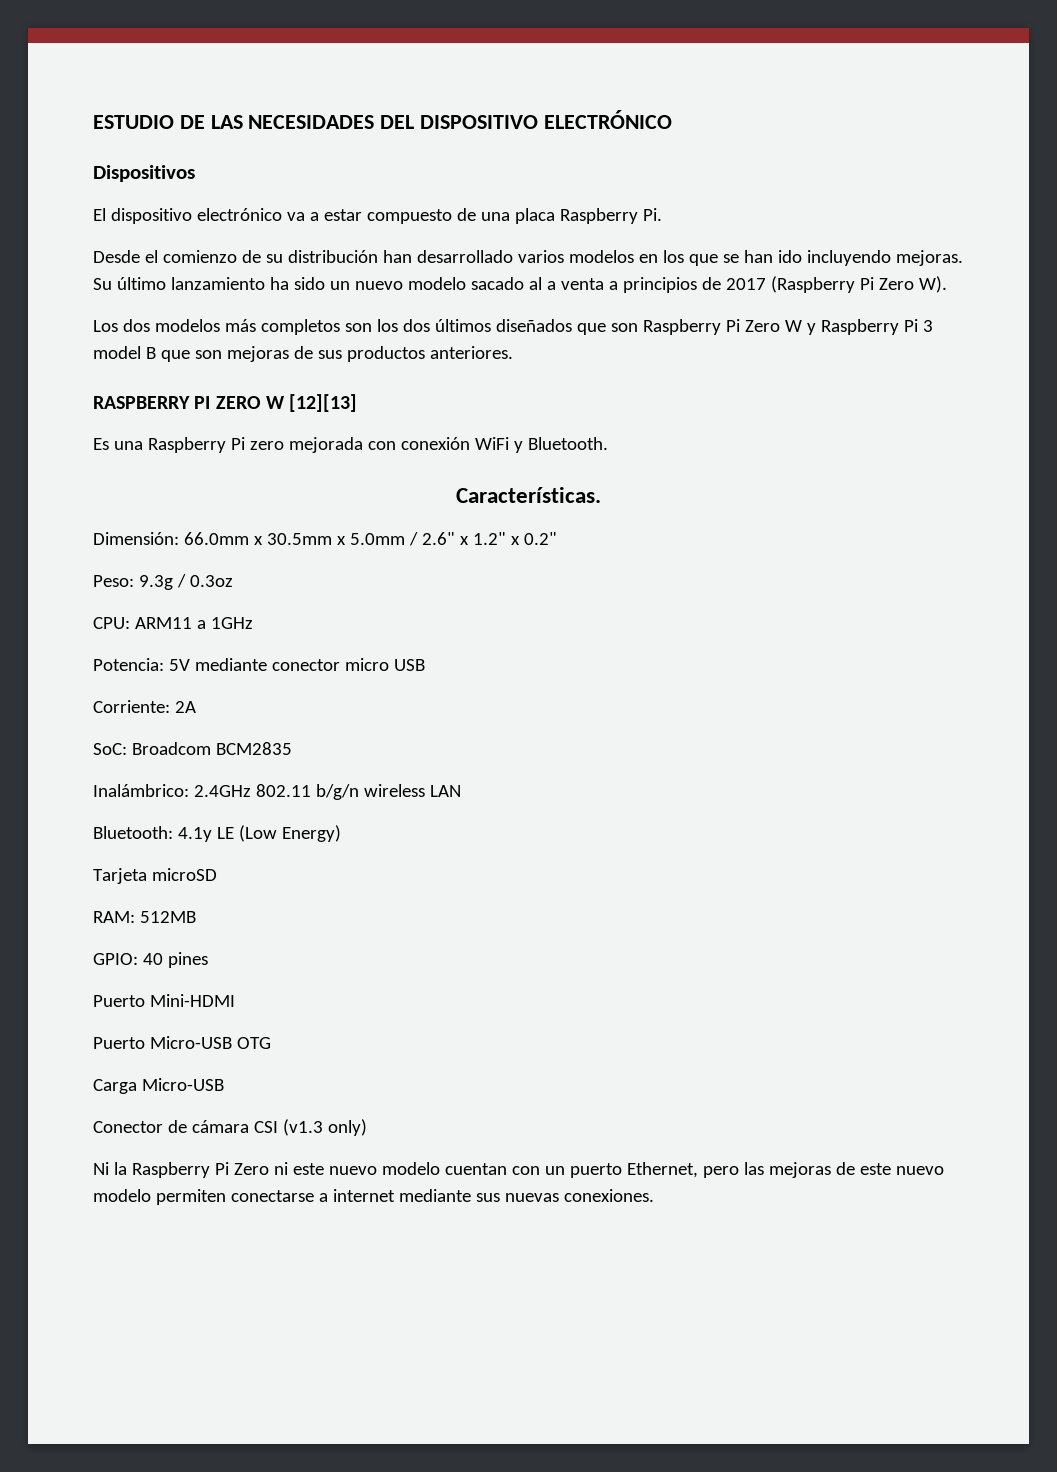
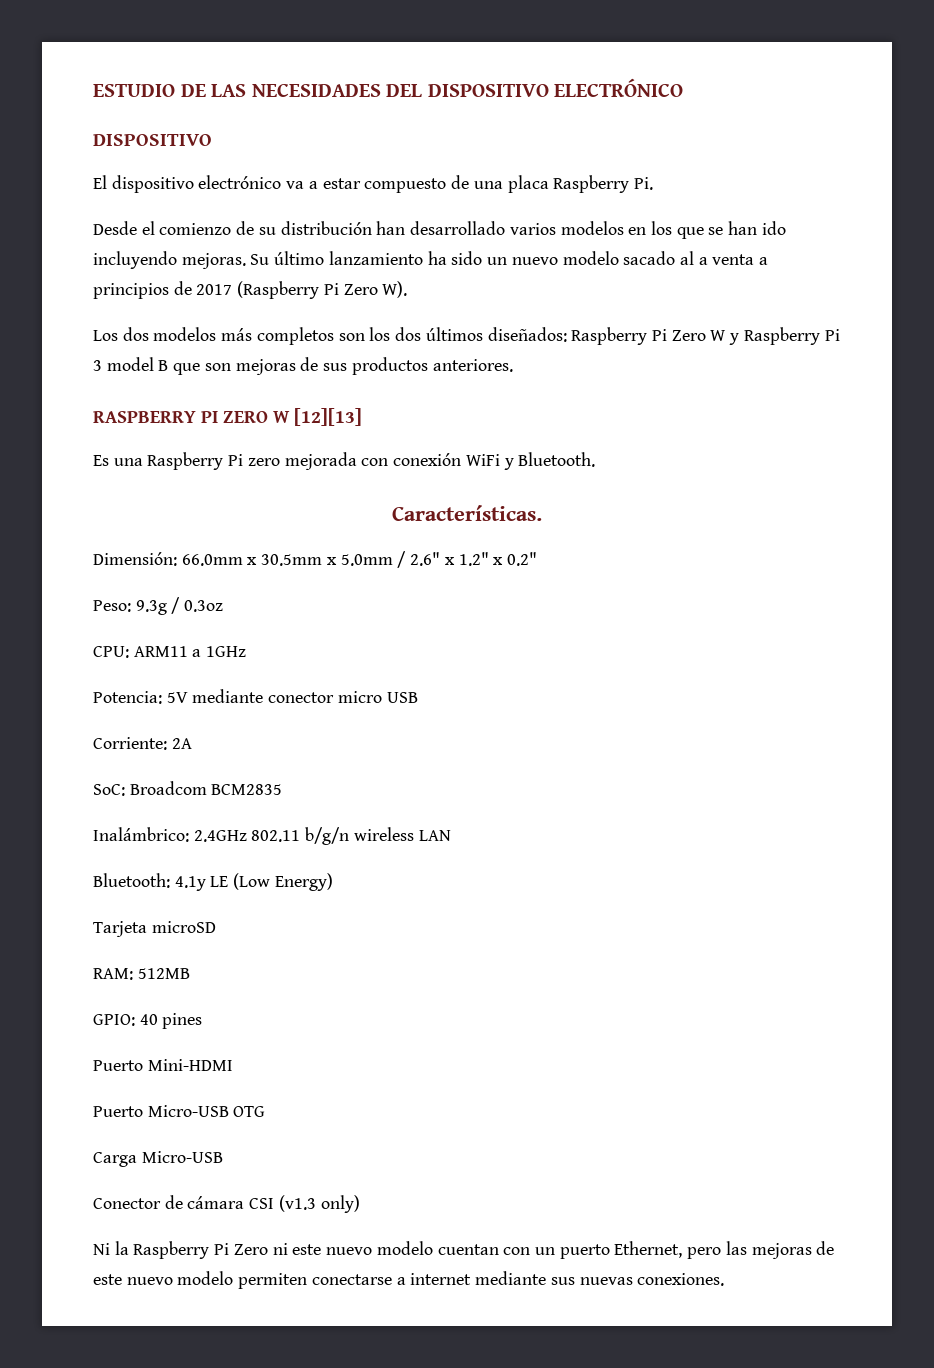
  ESTUDIO DE LAS NECESIDADES DEL DISPOSITIVO ELECTRÓNICO
- Dispositivos
+ DISPOSITIVO
- Los dos modelos más completos son los dos últimos diseñados que son Raspberry Pi Zero W y Raspberry Pi 3 model B que son mejoras de sus productos anteriores.
+ Los dos modelos más completos son los dos últimos diseñados: Raspberry Pi Zero W y Raspberry Pi 3 model B que son mejoras de sus productos anteriores.

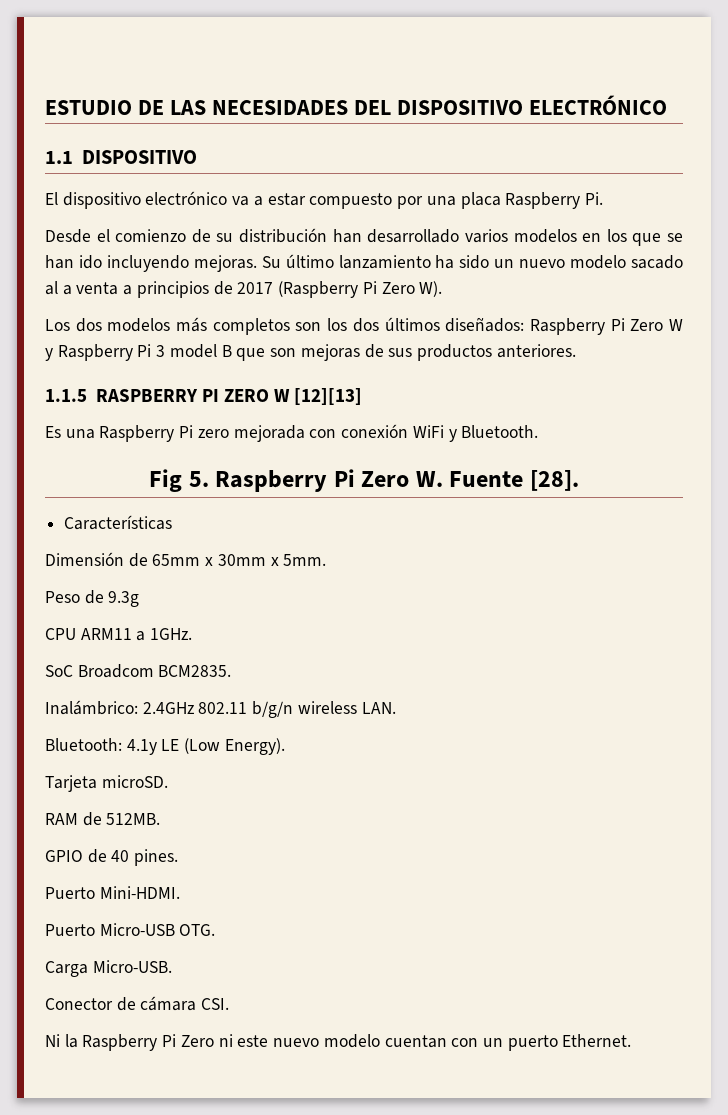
  ESTUDIO DE LAS NECESIDADES DEL DISPOSITIVO ELECTRÓNICO
- DISPOSITIVO
+ 1.1 DISPOSITIVO
- El dispositivo electrónico va a estar compuesto de una placa Raspberry Pi.
+ El dispositivo electrónico va a estar compuesto por una placa Raspberry Pi.
- RASPBERRY PI ZERO W [12][13]
+ 1.1.5 RASPBERRY PI ZERO W [12][13]
- Características.
- Dimensión: 66.0mm x 30.5mm x 5.0mm / 2.6" x 1.2" x 0.2"
- Peso: 9.3g / 0.3oz
- CPU: ARM11 a 1GHz
- Potencia: 5V mediante conector micro USB
- Corriente: 2A
- SoC: Broadcom BCM2835
+ Fig 5. Raspberry Pi Zero W. Fuente [28].
+ Características
+ Dimensión de 65mm x 30mm x 5mm.
+ Peso de 9.3g
+ CPU ARM11 a 1GHz.
+ SoC Broadcom BCM2835.
- Inalámbrico: 2.4GHz 802.11 b/g/n wireless LAN
+ Inalámbrico: 2.4GHz 802.11 b/g/n wireless LAN.
- Bluetooth: 4.1y LE (Low Energy)
+ Bluetooth: 4.1y LE (Low Energy).
- Tarjeta microSD
- RAM: 512MB
- GPIO: 40 pines
- Puerto Mini-HDMI
+ Tarjeta microSD.
+ RAM de 512MB.
+ GPIO de 40 pines.
+ Puerto Mini-HDMI.
- Puerto Micro-USB OTG
+ Puerto Micro-USB OTG.
- Carga Micro-USB
+ Carga Micro-USB.
- Conector de cámara CSI (v1.3 only)
+ Conector de cámara CSI.
- Ni la Raspberry Pi Zero ni este nuevo modelo cuentan con un puerto Ethernet, pero las mejoras de este nuevo modelo permiten conectarse a internet mediante sus nuevas conexiones.
+ Ni la Raspberry Pi Zero ni este nuevo modelo cuentan con un puerto Ethernet.

